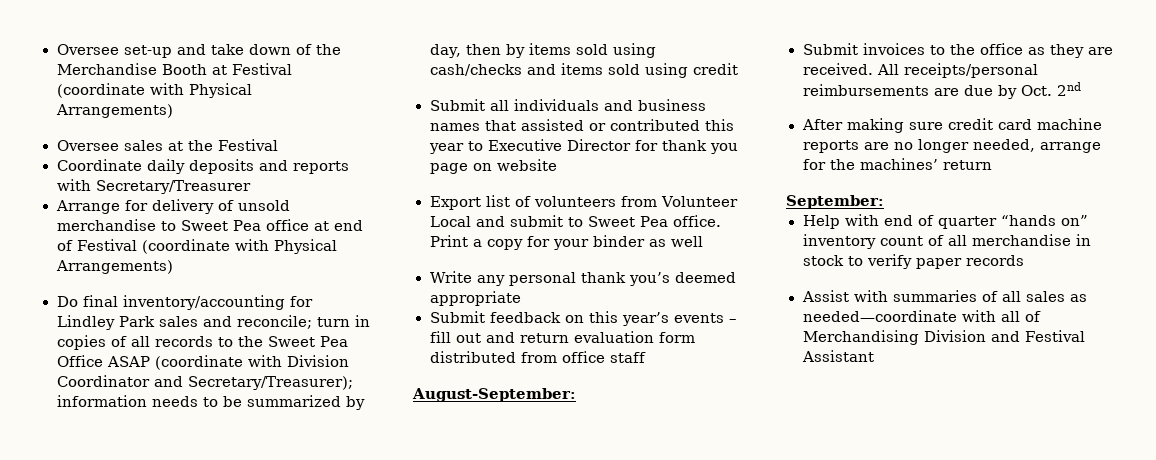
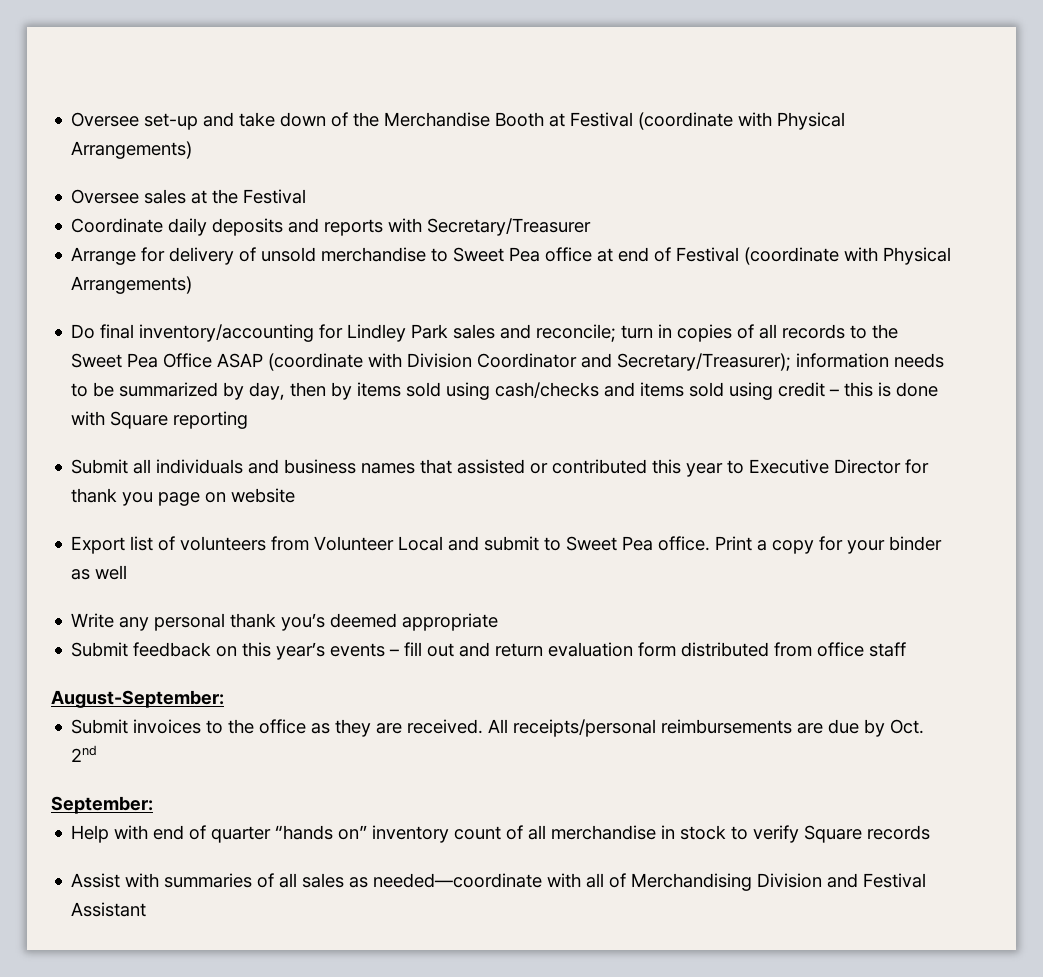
- Do final inventory/accounting for Lindley Park sales and reconcile; turn in copies of all records to the Sweet Pea Office ASAP (coordinate with Division Coordinator and Secretary/Treasurer); information needs to be summarized by day, then by items sold using cash/checks and items sold using credit
+ Do final inventory/accounting for Lindley Park sales and reconcile; turn in copies of all records to the Sweet Pea Office ASAP (coordinate with Division Coordinator and Secretary/Treasurer); information needs to be summarized by day, then by items sold using cash/checks and items sold using credit – this is done with Square reporting
- After making sure credit card machine reports are no longer needed, arrange for the machines’ return
- Help with end of quarter “hands on” inventory count of all merchandise in stock to verify paper records
+ Help with end of quarter “hands on” inventory count of all merchandise in stock to verify Square records

